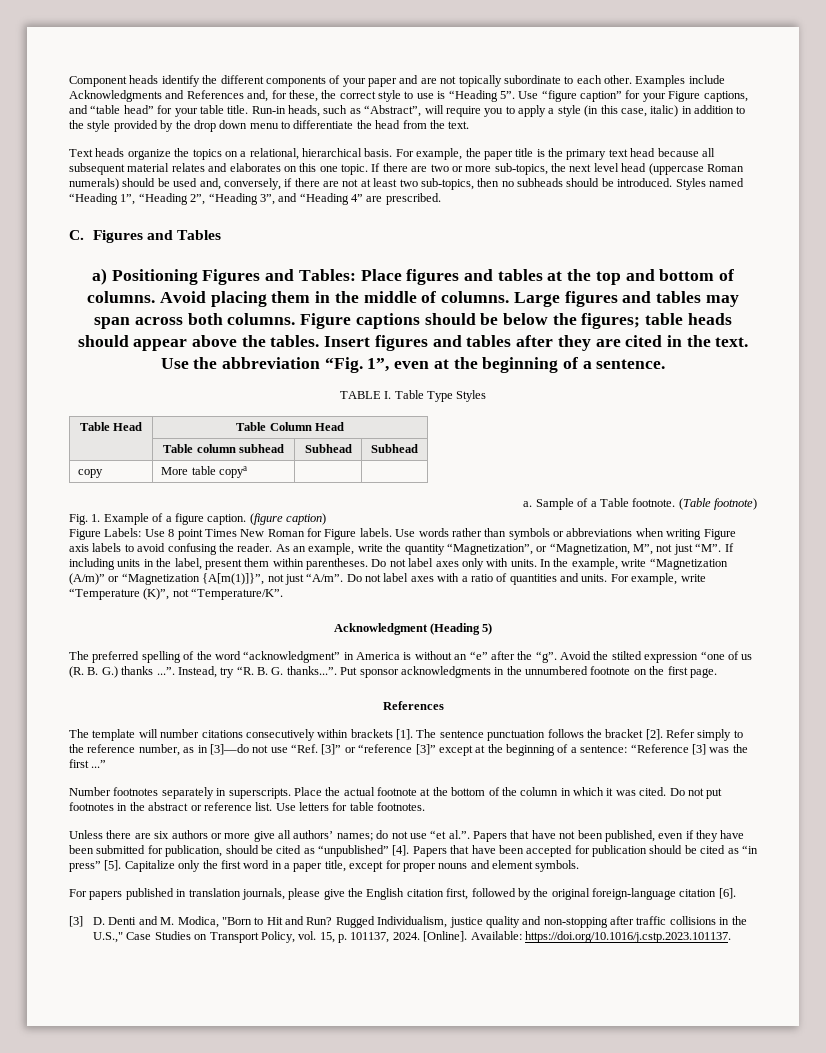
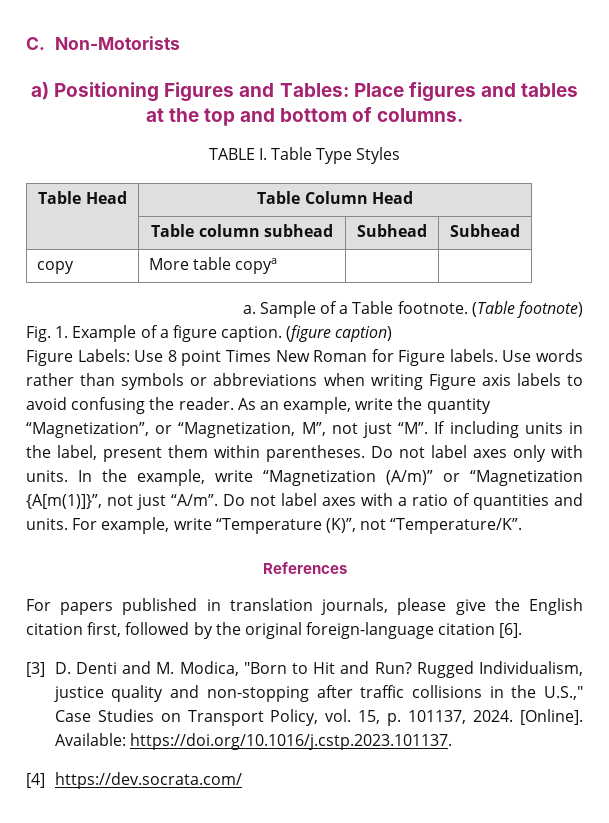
- Component heads identify the different components of your paper and are not topically subordinate to each other. Examples include Acknowledgments and References and, for these, the correct style to use is “Heading 5”. Use “figure caption” for your Figure captions, and “table head” for your table title. Run-in heads, such as “Abstract”, will require you to apply a style (in this case, italic) in addition to the style provided by the drop down menu to differentiate the head from the text.
- Text heads organize the topics on a relational, hierarchical basis. For example, the paper title is the primary text head because all subsequent material relates and elaborates on this one topic. If there are two or more sub-topics, the next level head (uppercase Roman numerals) should be used and, conversely, if there are not at least two sub-topics, then no subheads should be introduced. Styles named “Heading 1”, “Heading 2”, “Heading 3”, and “Heading 4” are prescribed.
- C. Figures and Tables
+ C. Non-Motorists
- Avoid placing them in the middle of columns. Large figures and tables may span across both columns. Figure captions should be below the figures; table heads should appear above the tables. Insert figures and tables after they are cited in the text. Use the abbreviation “Fig. 1”, even at the beginning of a sentence.
- Acknowledgment (Heading 5)
- The preferred spelling of the word “acknowledgment” in America is without an “e” after the “g”. Avoid the stilted expression “one of us (R. B. G.) thanks ...”. Instead, try “R. B. G. thanks...”. Put sponsor acknowledgments in the unnumbered footnote on the first page.
  References
- The template will number citations consecutively within brackets [1]. The sentence punctuation follows the bracket [2]. Refer simply to the reference number, as in [3]—do not use “Ref. [3]” or “reference [3]” except at the beginning of a sentence: “Reference [3] was the first ...”
- Number footnotes separately in superscripts. Place the actual footnote at the bottom of the column in which it was cited. Do not put footnotes in the abstract or reference list. Use letters for table footnotes.
- Unless there are six authors or more give all authors’ names; do not use “et al.”. Papers that have not been published, even if they have been submitted for publication, should be cited as “unpublished” [4]. Papers that have been accepted for publication should be cited as “in press” [5]. Capitalize only the first word in a paper title, except for proper nouns and element symbols.
+ [4] https://dev.socrata.com/

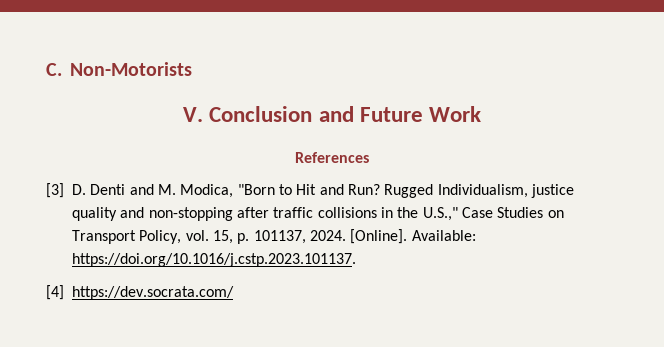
- a) Positioning Figures and Tables: Place figures and tables at the top and bottom of columns.
- TABLE I. Table Type Styles
- Table Head | Table Column Head
- | Table column subhead | Subhead | Subhead
- copy | More table copya | |
- a. Sample of a Table footnote. (Table footnote)
- Fig. 1. Example of a figure caption. (figure caption)
- Figure Labels: Use 8 point Times New Roman for Figure labels. Use words rather than symbols or abbreviations when writing Figure axis labels to avoid confusing the reader. As an example, write the quantity “Magnetization”, or “Magnetization, M”, not just “M”. If including units in the label, present them within parentheses. Do not label axes only with units. In the example, write “Magnetization (A/m)” or “Magnetization {A[m(1)]}”, not just “A/m”. Do not label axes with a ratio of quantities and units. For example, write “Temperature (K)”, not “Temperature/K”.
+ V. Conclusion and Future Work
  References
- For papers published in translation journals, please give the English citation first, followed by the original foreign-language citation [6].

